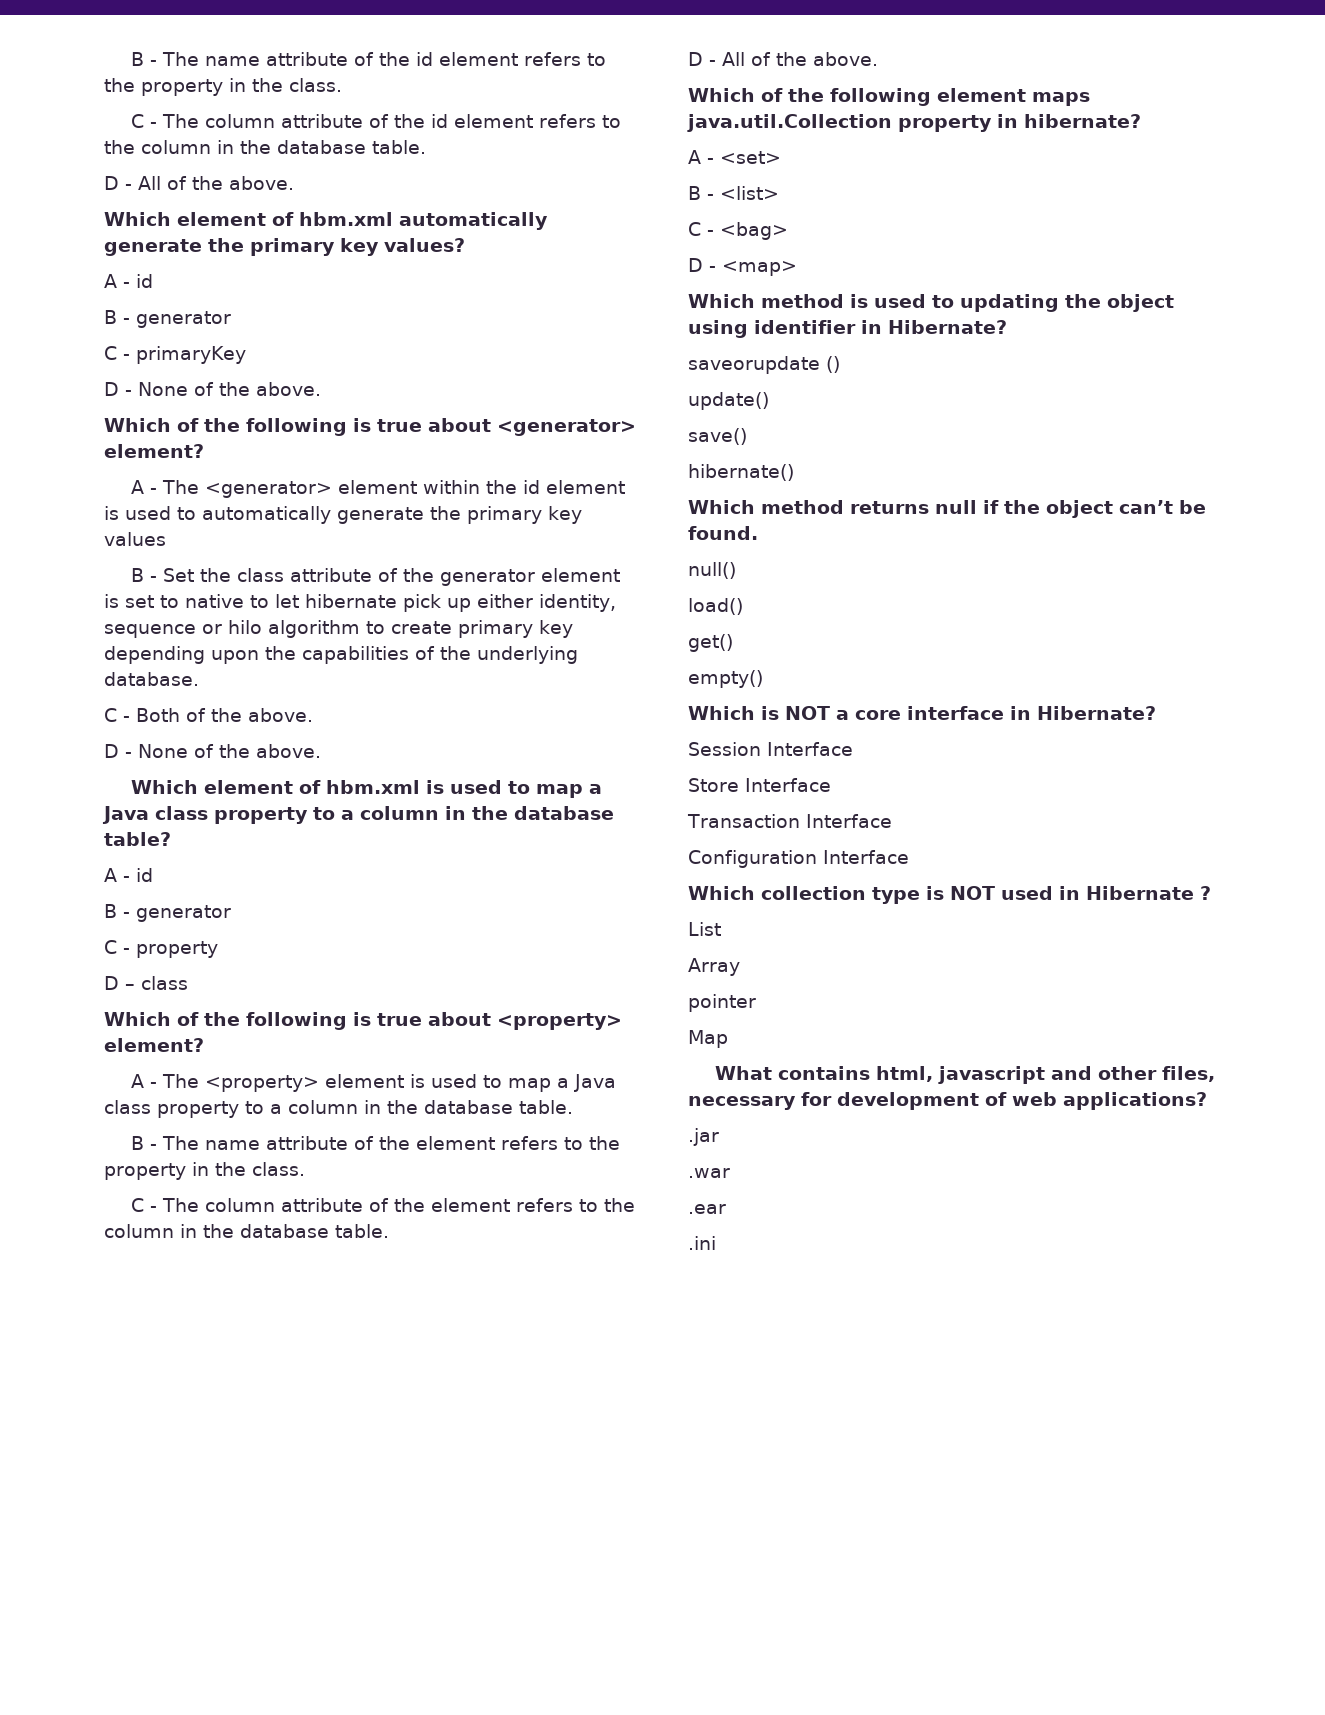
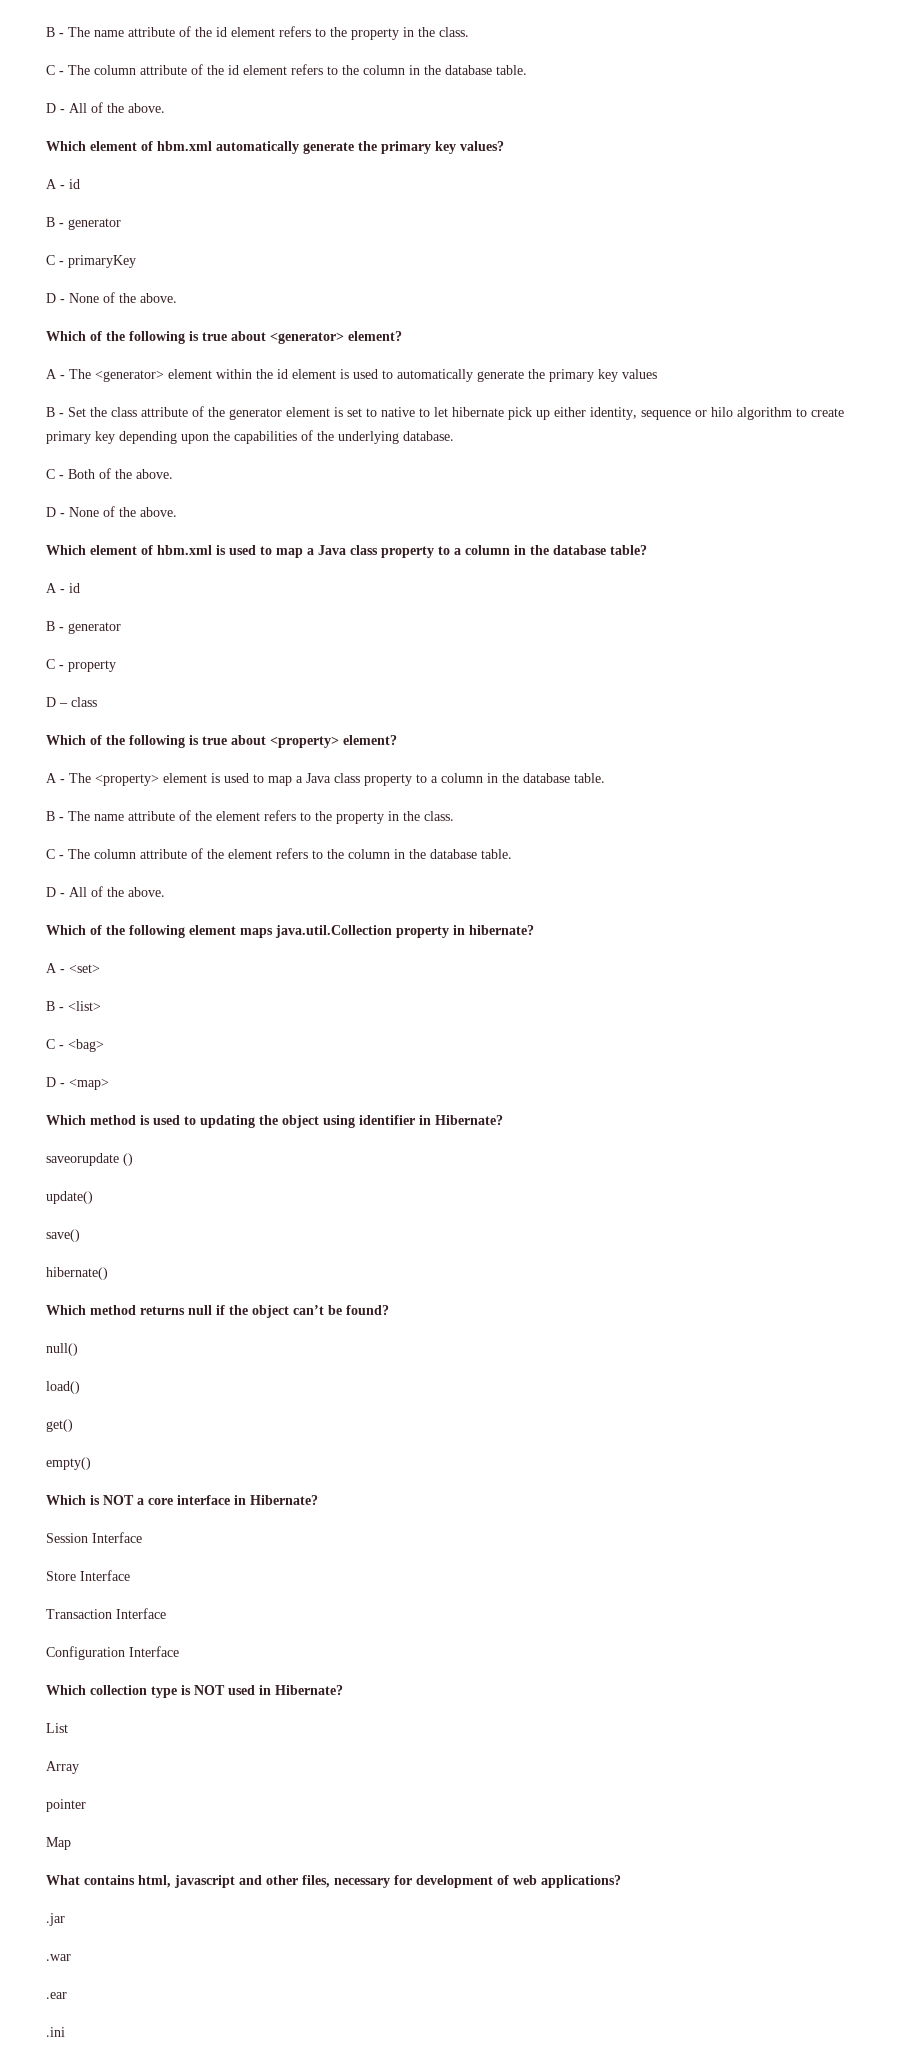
- Which method returns null if the object can’t be found.
+ Which method returns null if the object can’t be found?
- Which collection type is NOT used in Hibernate ?
+ Which collection type is NOT used in Hibernate?

